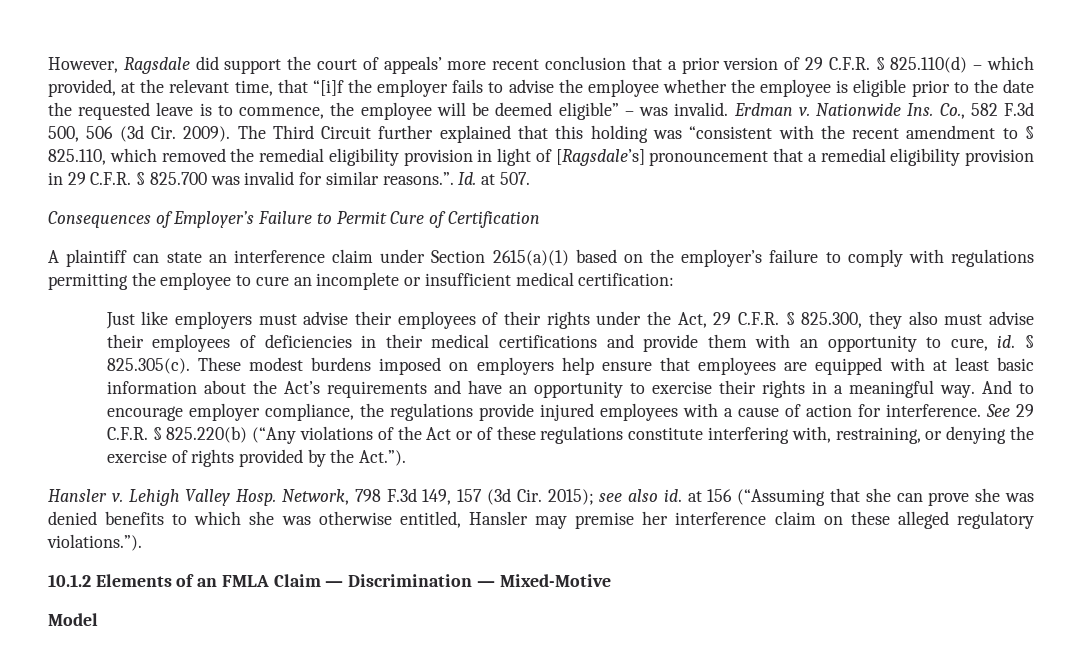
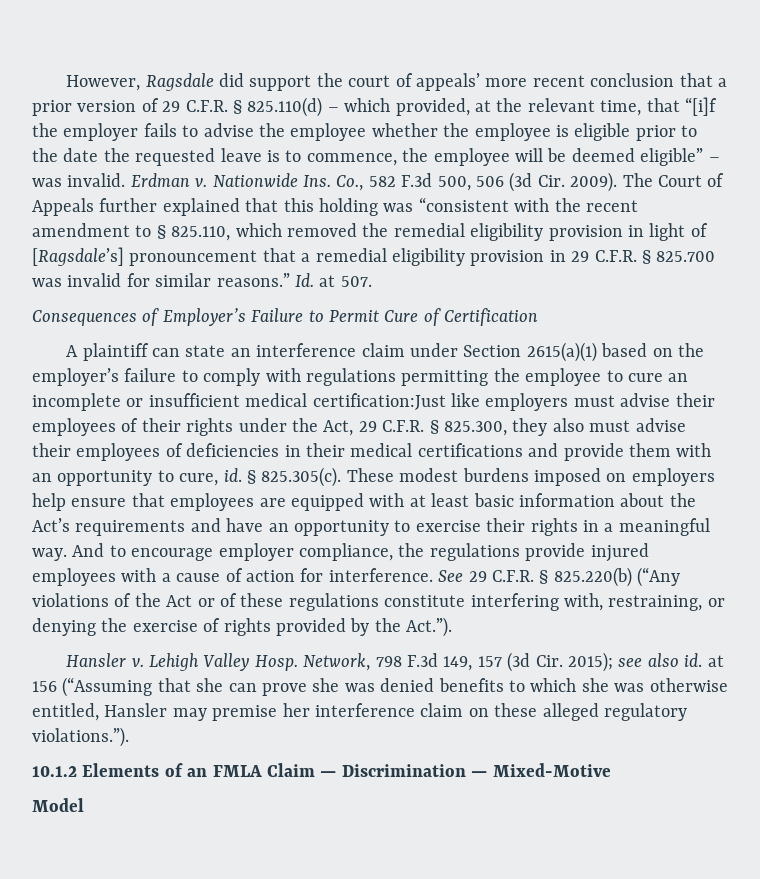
- The Third Circuit further explained that this holding was “consistent with the recent amendment to § 825.110, which removed the remedial eligibility provision in light of [Ragsdale’s] pronouncement that a remedial eligibility provision in 29 C.F.R. § 825.700 was invalid for similar reasons.”. Id. at 507.
+ The Court of Appeals further explained that this holding was “consistent with the recent amendment to § 825.110, which removed the remedial eligibility provision in light of [Ragsdale’s] pronouncement that a remedial eligibility provision in 29 C.F.R. § 825.700 was invalid for similar reasons.” Id. at 507.
- A plaintiff can state an interference claim under Section 2615(a)(1) based on the employer’s failure to comply with regulations permitting the employee to cure an incomplete or insufficient medical certification:
- Just like employers must advise their employees of their rights under the Act, 29 C.F.R. § 825.300, they also must advise their employees of deficiencies in their medical certifications and provide them with an opportunity to cure, id.
+ A plaintiff can state an interference claim under Section 2615(a)(1) based on the employer’s failure to comply with regulations permitting the employee to cure an incomplete or insufficient medical certification:Just like employers must advise their employees of their rights under the Act, 29 C.F.R. § 825.300, they also must advise their employees of deficiencies in their medical certifications and provide them with an opportunity to cure, id.

